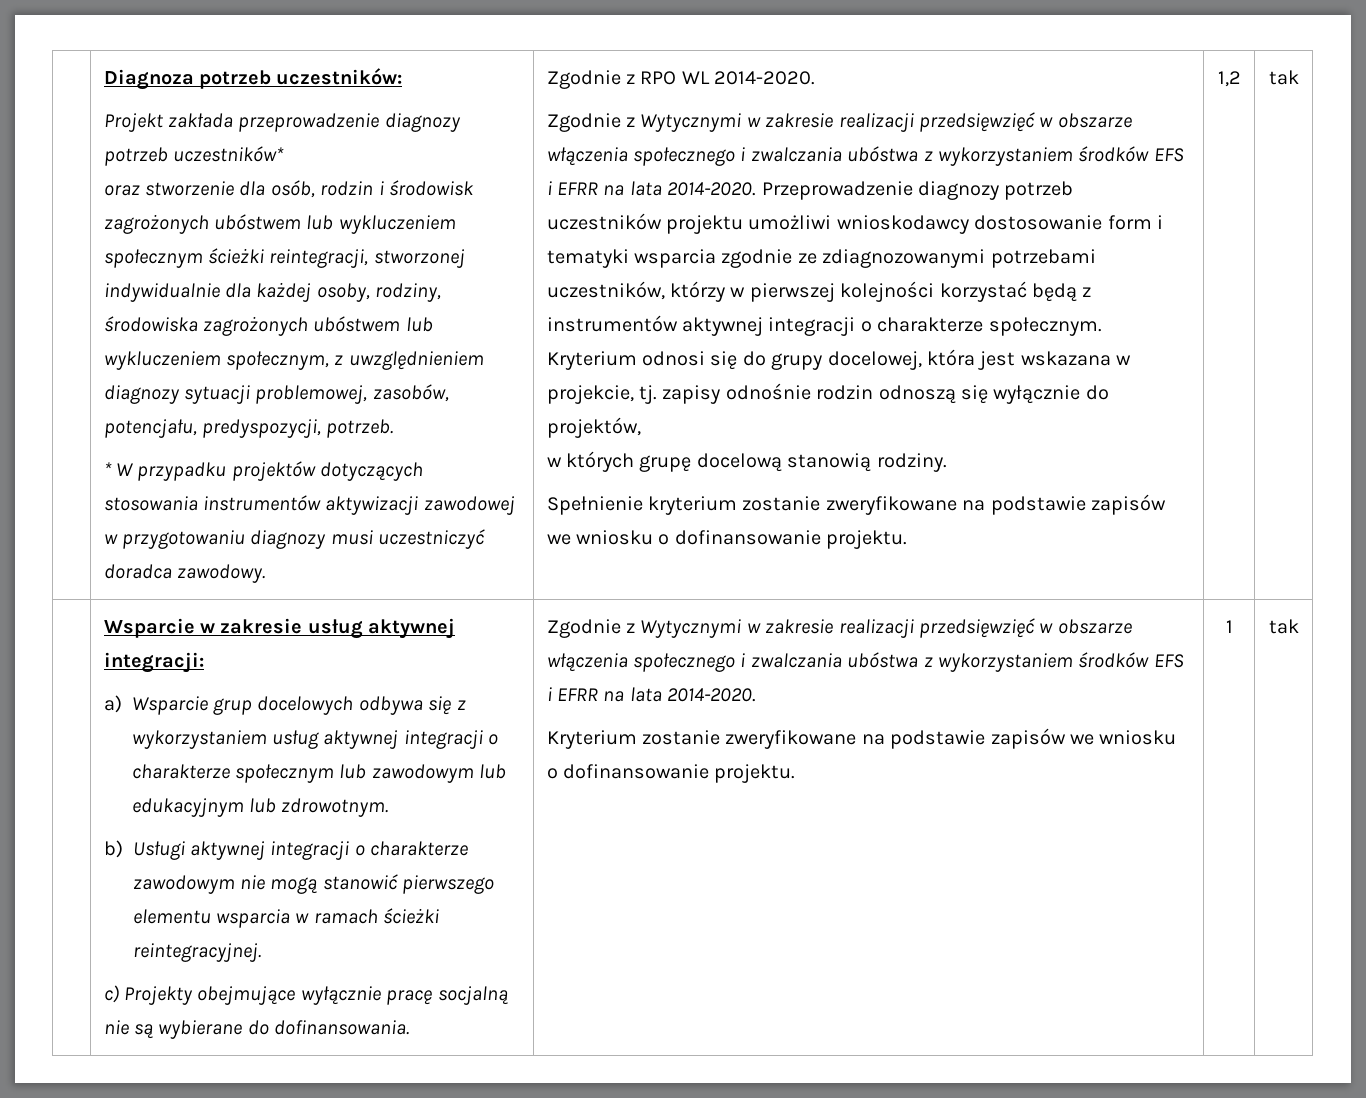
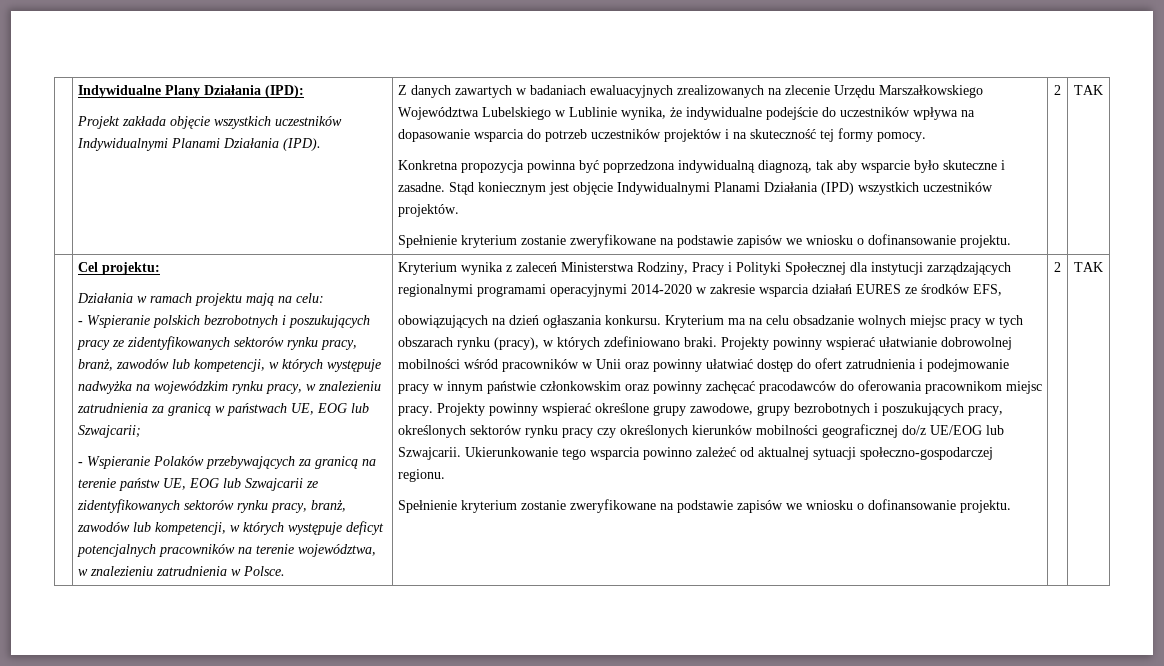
- Diagnoza potrzeb uczestników:
- Projekt zakłada przeprowadzenie diagnozy potrzeb uczestników*
- oraz stworzenie dla osób, rodzin i środowisk zagrożonych ubóstwem lub wykluczeniem społecznym ścieżki reintegracji, stworzonej indywidualnie dla każdej osoby, rodziny, środowiska zagrożonych ubóstwem lub wykluczeniem społecznym, z uwzględnieniem diagnozy sytuacji problemowej, zasobów, potencjału, predyspozycji, potrzeb.
- * W przypadku projektów dotyczących stosowania instrumentów aktywizacji zawodowej w przygotowaniu diagnozy musi uczestniczyć doradca zawodowy. | Zgodnie z RPO WL 2014-2020.
- Zgodnie z Wytycznymi w zakresie realizacji przedsięwzięć w obszarze włączenia społecznego i zwalczania ubóstwa z wykorzystaniem środków EFS i EFRR na lata 2014-2020. Przeprowadzenie diagnozy potrzeb uczestników projektu umożliwi wnioskodawcy dostosowanie form i tematyki wsparcia zgodnie ze zdiagnozowanymi potrzebami uczestników, którzy w pierwszej kolejności korzystać będą z instrumentów aktywnej integracji o charakterze społecznym. Kryterium odnosi się do grupy docelowej, która jest wskazana w projekcie, tj. zapisy odnośnie rodzin odnoszą się wyłącznie do projektów,
- w których grupę docelową stanowią rodziny.
- Spełnienie kryterium zostanie zweryfikowane na podstawie zapisów we wniosku o dofinansowanie projektu. | 1,2 | tak
- | Wsparcie w zakresie usług aktywnej integracji:
- a) Wsparcie grup docelowych odbywa się z wykorzystaniem usług aktywnej integracji o charakterze społecznym lub zawodowym lub edukacyjnym lub zdrowotnym.
- b) Usługi aktywnej integracji o charakterze zawodowym nie mogą stanowić pierwszego elementu wsparcia w ramach ścieżki reintegracyjnej.
- c) Projekty obejmujące wyłącznie pracę socjalną nie są wybierane do dofinansowania. | Zgodnie z Wytycznymi w zakresie realizacji przedsięwzięć w obszarze włączenia społecznego i zwalczania ubóstwa z wykorzystaniem środków EFS i EFRR na lata 2014-2020.
- Kryterium zostanie zweryfikowane na podstawie zapisów we wniosku o dofinansowanie projektu. | 1 | tak
+ Indywidualne Plany Działania (IPD):
+ Projekt zakłada objęcie wszystkich uczestników Indywidualnymi Planami Działania (IPD). | Z danych zawartych w badaniach ewaluacyjnych zrealizowanych na zlecenie Urzędu Marszałkowskiego Województwa Lubelskiego w Lublinie wynika, że indywidualne podejście do uczestników wpływa na dopasowanie wsparcia do potrzeb uczestników projektów i na skuteczność tej formy pomocy.
+ Konkretna propozycja powinna być poprzedzona indywidualną diagnozą, tak aby wsparcie było skuteczne i zasadne. Stąd koniecznym jest objęcie Indywidualnymi Planami Działania (IPD) wszystkich uczestników projektów.
+ Spełnienie kryterium zostanie zweryfikowane na podstawie zapisów we wniosku o dofinansowanie projektu. | 2 | TAK
+ | Cel projektu:
+ Działania w ramach projektu mają na celu:
+ - Wspieranie polskich bezrobotnych i poszukujących pracy ze zidentyfikowanych sektorów rynku pracy, branż, zawodów lub kompetencji, w których występuje nadwyżka na wojewódzkim rynku pracy, w znalezieniu zatrudnienia za granicą w państwach UE, EOG lub Szwajcarii;
+ - Wspieranie Polaków przebywających za granicą na terenie państw UE, EOG lub Szwajcarii ze zidentyfikowanych sektorów rynku pracy, branż, zawodów lub kompetencji, w których występuje deficyt potencjalnych pracowników na terenie województwa, w znalezieniu zatrudnienia w Polsce. | Kryterium wynika z zaleceń Ministerstwa Rodziny, Pracy i Polityki Społecznej dla instytucji zarządzających regionalnymi programami operacyjnymi 2014-2020 w zakresie wsparcia działań EURES ze środków EFS,
+ obowiązujących na dzień ogłaszania konkursu. Kryterium ma na celu obsadzanie wolnych miejsc pracy w tych obszarach rynku (pracy), w których zdefiniowano braki. Projekty powinny wspierać ułatwianie dobrowolnej mobilności wśród pracowników w Unii oraz powinny ułatwiać dostęp do ofert zatrudnienia i podejmowanie pracy w innym państwie członkowskim oraz powinny zachęcać pracodawców do oferowania pracownikom miejsc pracy. Projekty powinny wspierać określone grupy zawodowe, grupy bezrobotnych i poszukujących pracy, określonych sektorów rynku pracy czy określonych kierunków mobilności geograficznej do/z UE/EOG lub Szwajcarii. Ukierunkowanie tego wsparcia powinno zależeć od aktualnej sytuacji społeczno-gospodarczej regionu.
+ Spełnienie kryterium zostanie zweryfikowane na podstawie zapisów we wniosku o dofinansowanie projektu. | 2 | TAK

